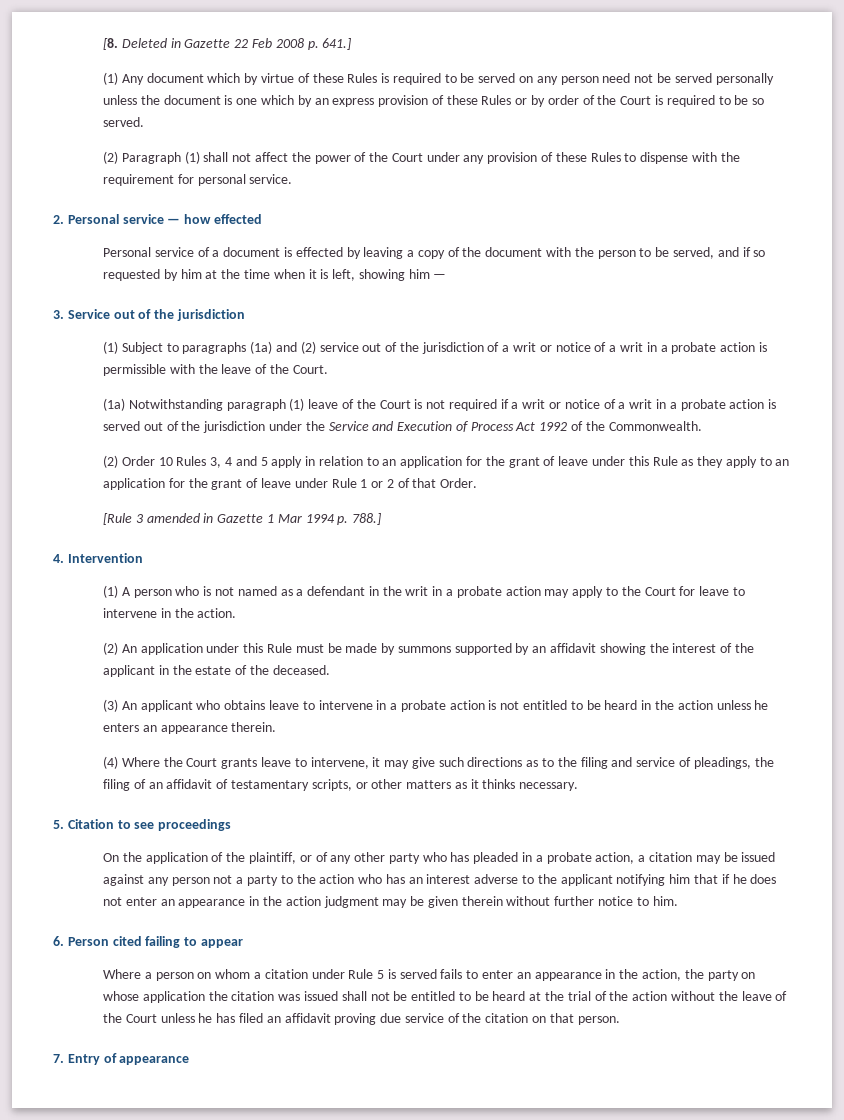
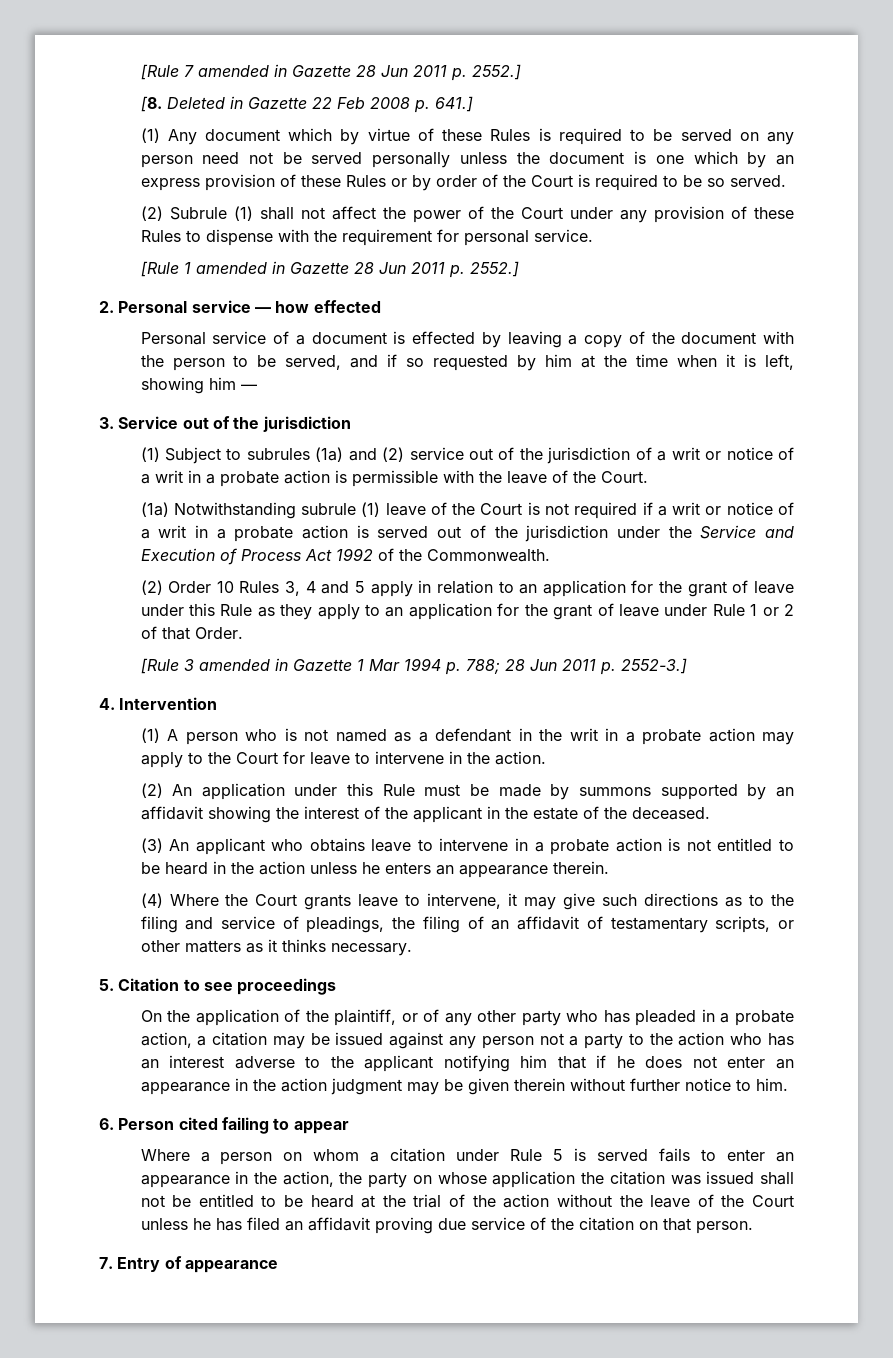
+ [Rule 7 amended in Gazette 28 Jun 2011 p. 2552.]
- (2) Paragraph (1) shall not affect the power of the Court under any provision of these Rules to dispense with the requirement for personal service.
+ (2) Subrule (1) shall not affect the power of the Court under any provision of these Rules to dispense with the requirement for personal service.
+ [Rule 1 amended in Gazette 28 Jun 2011 p. 2552.]
- (1) Subject to paragraphs (1a) and (2) service out of the jurisdiction of a writ or notice of a writ in a probate action is permissible with the leave of the Court.
+ (1) Subject to subrules (1a) and (2) service out of the jurisdiction of a writ or notice of a writ in a probate action is permissible with the leave of the Court.
- (1a) Notwithstanding paragraph (1) leave of the Court is not required if a writ or notice of a writ in a probate action is served out of the jurisdiction under the Service and Execution of Process Act 1992 of the Commonwealth.
+ (1a) Notwithstanding subrule (1) leave of the Court is not required if a writ or notice of a writ in a probate action is served out of the jurisdiction under the Service and Execution of Process Act 1992 of the Commonwealth.
- [Rule 3 amended in Gazette 1 Mar 1994 p. 788.]
+ [Rule 3 amended in Gazette 1 Mar 1994 p. 788; 28 Jun 2011 p. 2552-3.]

